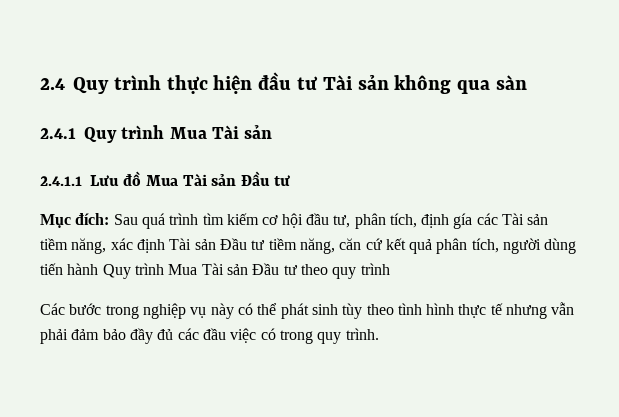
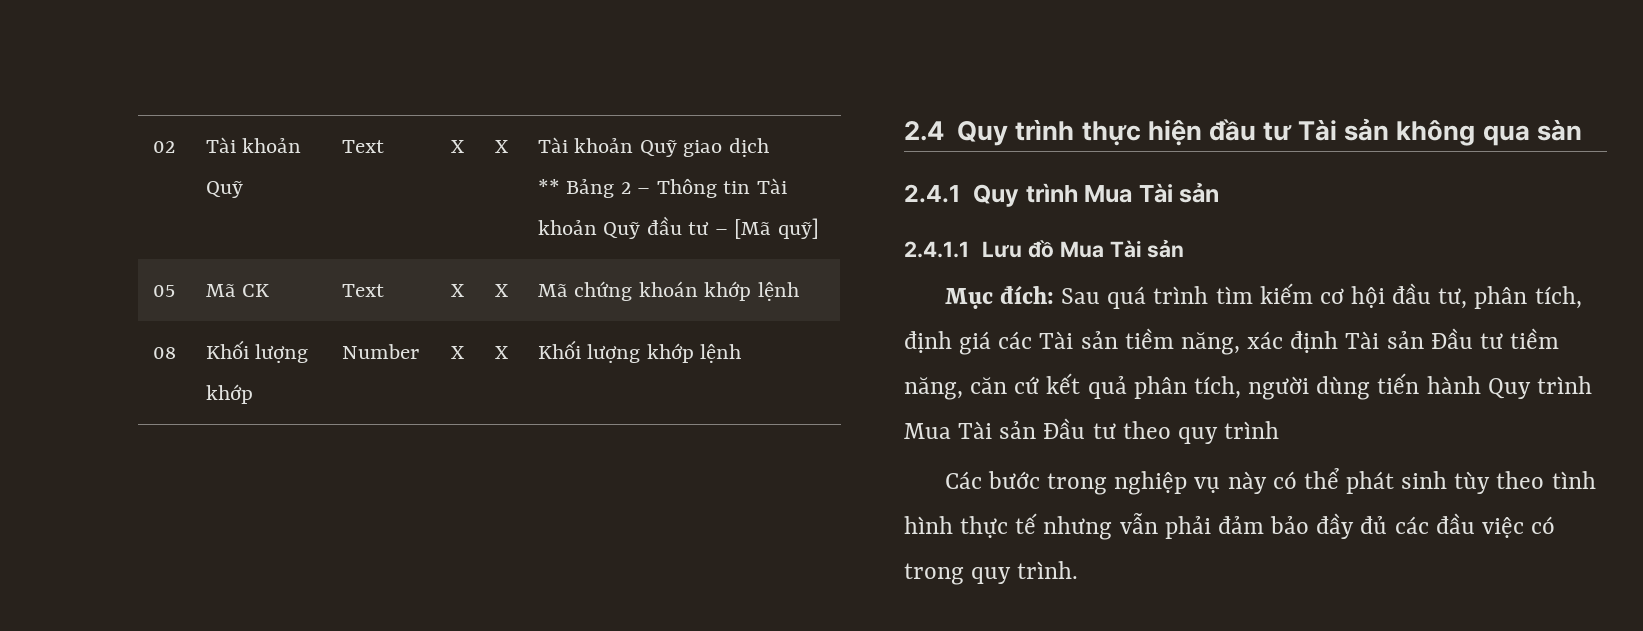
+ 02 | Tài khoản Quỹ | Text | X | X | Tài khoản Quỹ giao dịch
+ ** Bảng 2 – Thông tin Tài khoản Quỹ đầu tư – [Mã quỹ]
+ 05 | Mã CK | Text | X | X | Mã chứng khoán khớp lệnh
+ 08 | Khối lượng khớp | Number | X | X | Khối lượng khớp lệnh
- 2.4.1.1 Lưu đồ Mua Tài sản Đầu tư
+ 2.4.1.1 Lưu đồ Mua Tài sản
- Mục đích: Sau quá trình tìm kiếm cơ hội đầu tư, phân tích, định gía các Tài sản tiềm năng, xác định Tài sản Đầu tư tiềm năng, căn cứ kết quả phân tích, người dùng tiến hành Quy trình Mua Tài sản Đầu tư theo quy trình
+ Mục đích: Sau quá trình tìm kiếm cơ hội đầu tư, phân tích, định giá các Tài sản tiềm năng, xác định Tài sản Đầu tư tiềm năng, căn cứ kết quả phân tích, người dùng tiến hành Quy trình Mua Tài sản Đầu tư theo quy trình

